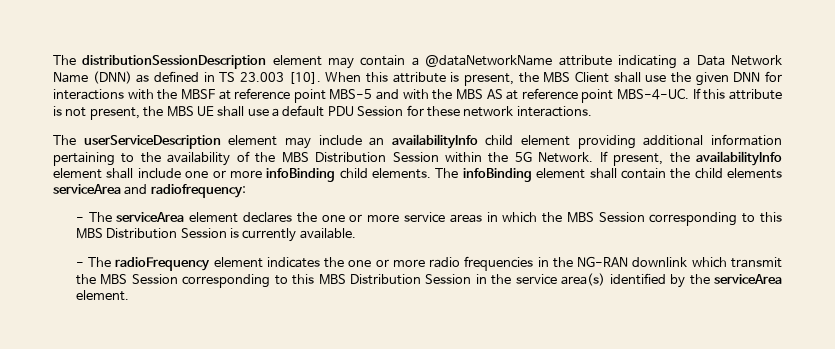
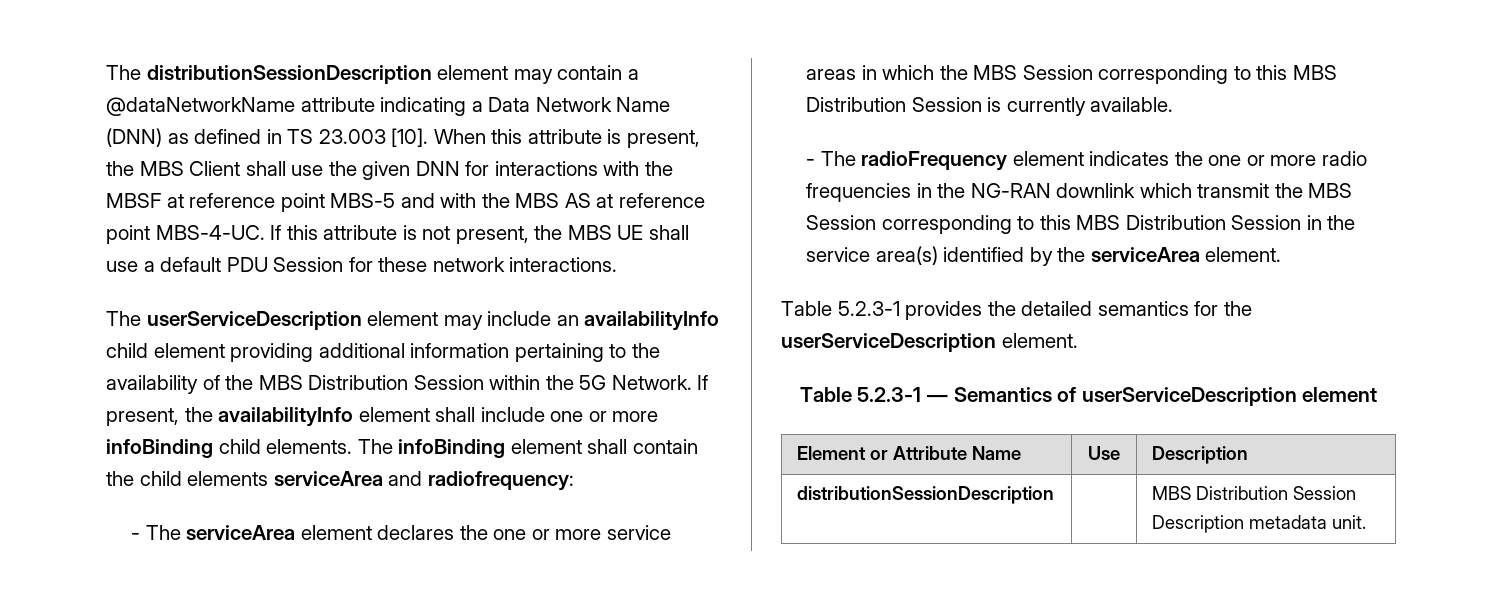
+ Table 5.2.3-1 provides the detailed semantics for the userServiceDescription element.
+ Table 5.2.3-1 — Semantics of userServiceDescription element
+ Element or Attribute Name | Use | Description
+ distributionSessionDescription | | MBS Distribution Session Description metadata unit.

